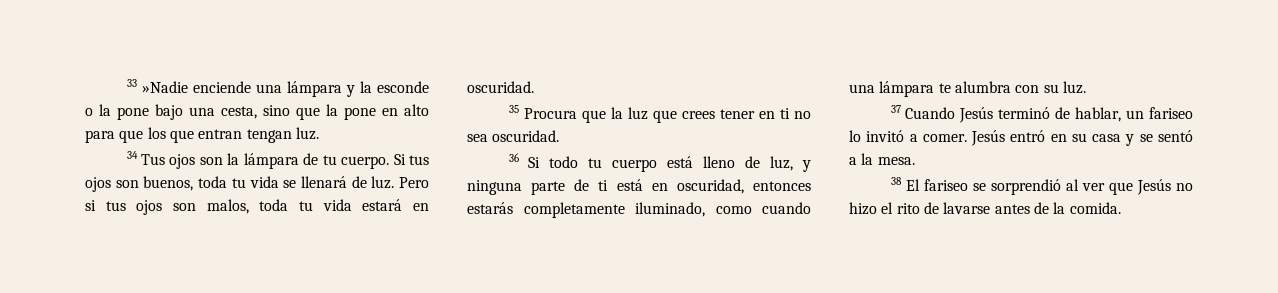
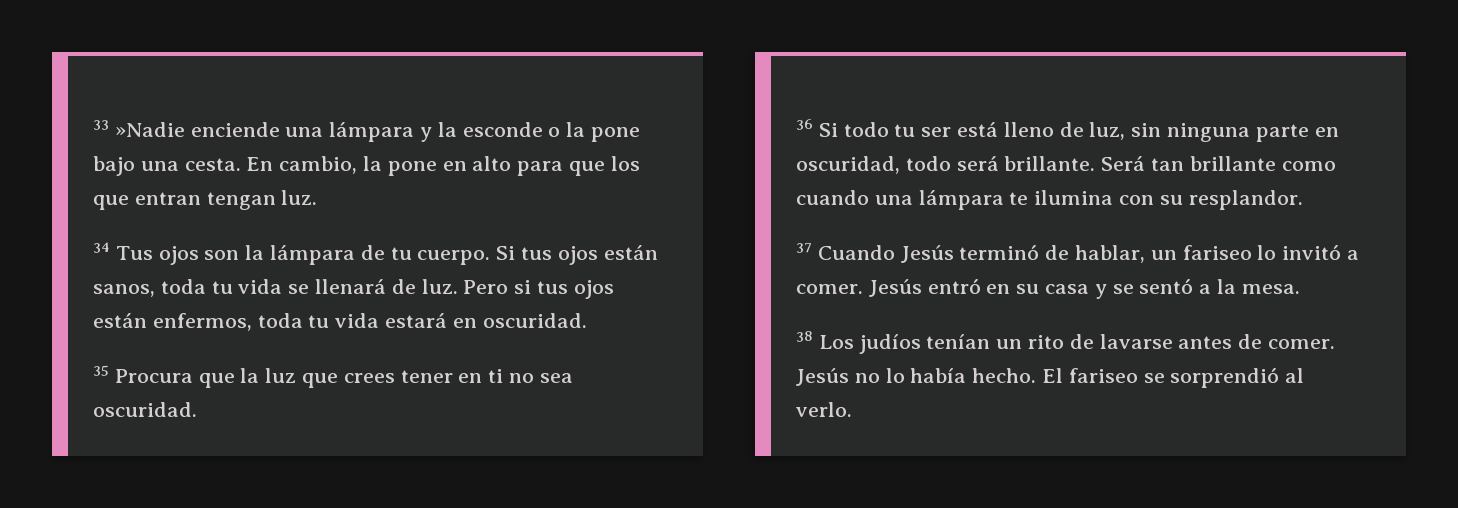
- 33 »Nadie enciende una lámpara y la esconde o la pone bajo una cesta, sino que la pone en alto para que los que entran tengan luz.
+ 33 »Nadie enciende una lámpara y la esconde o la pone bajo una cesta. En cambio, la pone en alto para que los que entran tengan luz.
- Si tus ojos son buenos, toda tu vida se llenará de luz.
+ Si tus ojos están sanos, toda tu vida se llenará de luz.
- Pero si tus ojos son malos, toda tu vida estará en oscuridad.
+ Pero si tus ojos están enfermos, toda tu vida estará en oscuridad.
- 36 Si todo tu cuerpo está lleno de luz, y ninguna parte de ti está en oscuridad, entonces estarás completamente iluminado, como cuando una lámpara te alumbra con su luz.
+ 36 Si todo tu ser está lleno de luz, sin ninguna parte en oscuridad, todo será brillante. Será tan brillante como cuando una lámpara te ilumina con su resplandor.
- 38 El fariseo se sorprendió al ver que Jesús no hizo el rito de lavarse antes de la comida.
+ 38 Los judíos tenían un rito de lavarse antes de comer. Jesús no lo había hecho. El fariseo se sorprendió al verlo.

